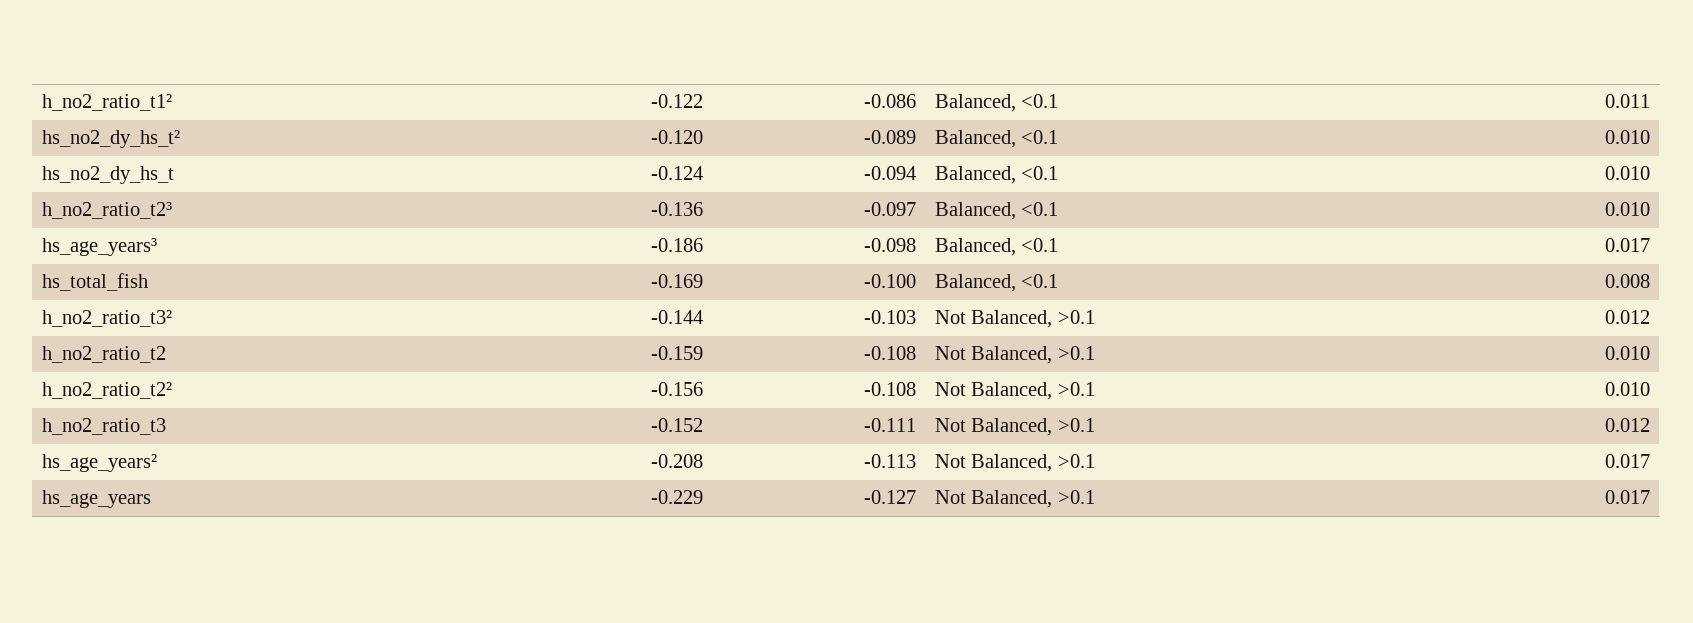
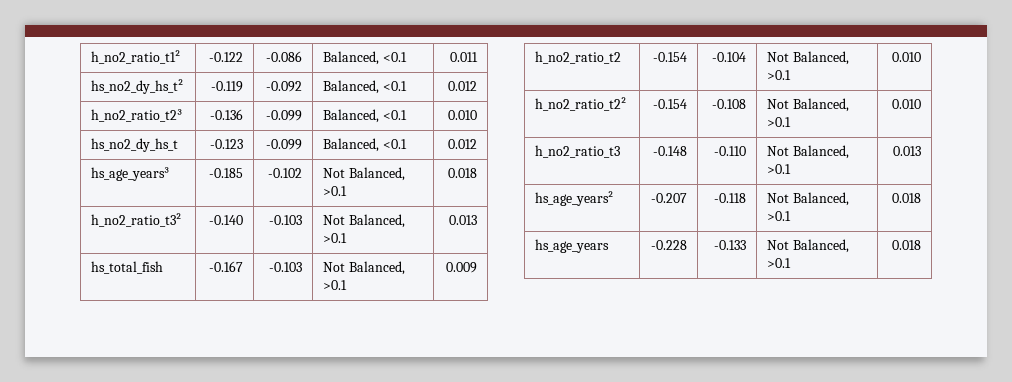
- hs_no2_dy_hs_t² | -0.120 | -0.089 | Balanced, <0.1 | 0.010
+ hs_no2_dy_hs_t² | -0.119 | -0.092 | Balanced, <0.1 | 0.012
+ h_no2_ratio_t2³ | -0.136 | -0.099 | Balanced, <0.1 | 0.010
- hs_no2_dy_hs_t | -0.124 | -0.094 | Balanced, <0.1 | 0.010
- h_no2_ratio_t2³ | -0.136 | -0.097 | Balanced, <0.1 | 0.010
- hs_age_years³ | -0.186 | -0.098 | Balanced, <0.1 | 0.017
- hs_total_fish | -0.169 | -0.100 | Balanced, <0.1 | 0.008
+ hs_no2_dy_hs_t | -0.123 | -0.099 | Balanced, <0.1 | 0.012
+ hs_age_years³ | -0.185 | -0.102 | Not Balanced, >0.1 | 0.018
- h_no2_ratio_t3² | -0.144 | -0.103 | Not Balanced, >0.1 | 0.012
+ h_no2_ratio_t3² | -0.140 | -0.103 | Not Balanced, >0.1 | 0.013
+ hs_total_fish | -0.167 | -0.103 | Not Balanced, >0.1 | 0.009
- h_no2_ratio_t2 | -0.159 | -0.108 | Not Balanced, >0.1 | 0.010
+ h_no2_ratio_t2 | -0.154 | -0.104 | Not Balanced, >0.1 | 0.010
- h_no2_ratio_t2² | -0.156 | -0.108 | Not Balanced, >0.1 | 0.010
+ h_no2_ratio_t2² | -0.154 | -0.108 | Not Balanced, >0.1 | 0.010
- h_no2_ratio_t3 | -0.152 | -0.111 | Not Balanced, >0.1 | 0.012
+ h_no2_ratio_t3 | -0.148 | -0.110 | Not Balanced, >0.1 | 0.013
- hs_age_years² | -0.208 | -0.113 | Not Balanced, >0.1 | 0.017
+ hs_age_years² | -0.207 | -0.118 | Not Balanced, >0.1 | 0.018
- hs_age_years | -0.229 | -0.127 | Not Balanced, >0.1 | 0.017
+ hs_age_years | -0.228 | -0.133 | Not Balanced, >0.1 | 0.018

